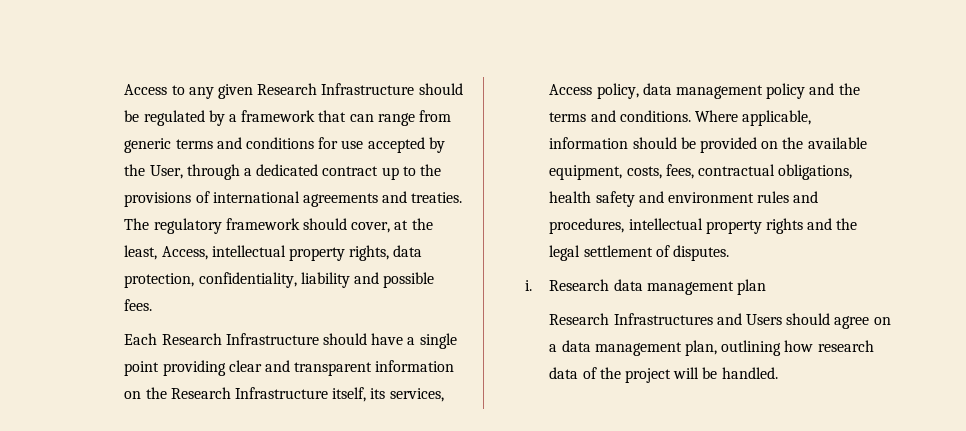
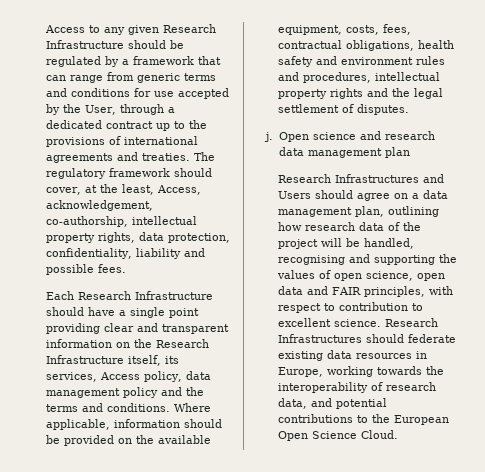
- The regulatory framework should cover, at the least, Access, intellectual property rights, data protection, confidentiality, liability and possible fees.
+ The regulatory framework should cover, at the least, Access, acknowledgement, co-authorship, intellectual property rights, data protection, confidentiality, liability and possible fees.
- i. Research data management plan
+ j. Open science and research data management plan
- Research Infrastructures and Users should agree on a data management plan, outlining how research data of the project will be handled.
+ Research Infrastructures and Users should agree on a data management plan, outlining how research data of the project will be handled, recognising and supporting the values of open science, open data and FAIR principles, with respect to contribution to excellent science. Research Infrastructures should federate existing data resources in Europe, working towards the interoperability of research data, and potential contributions to the European Open Science Cloud.

